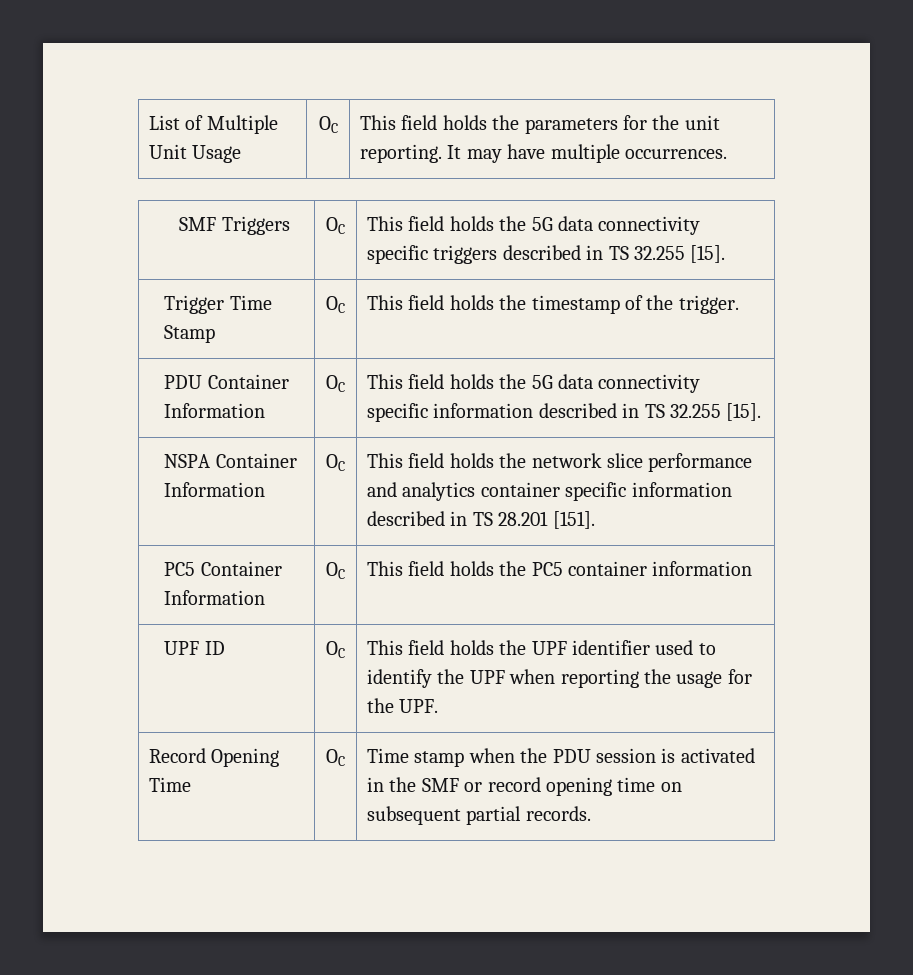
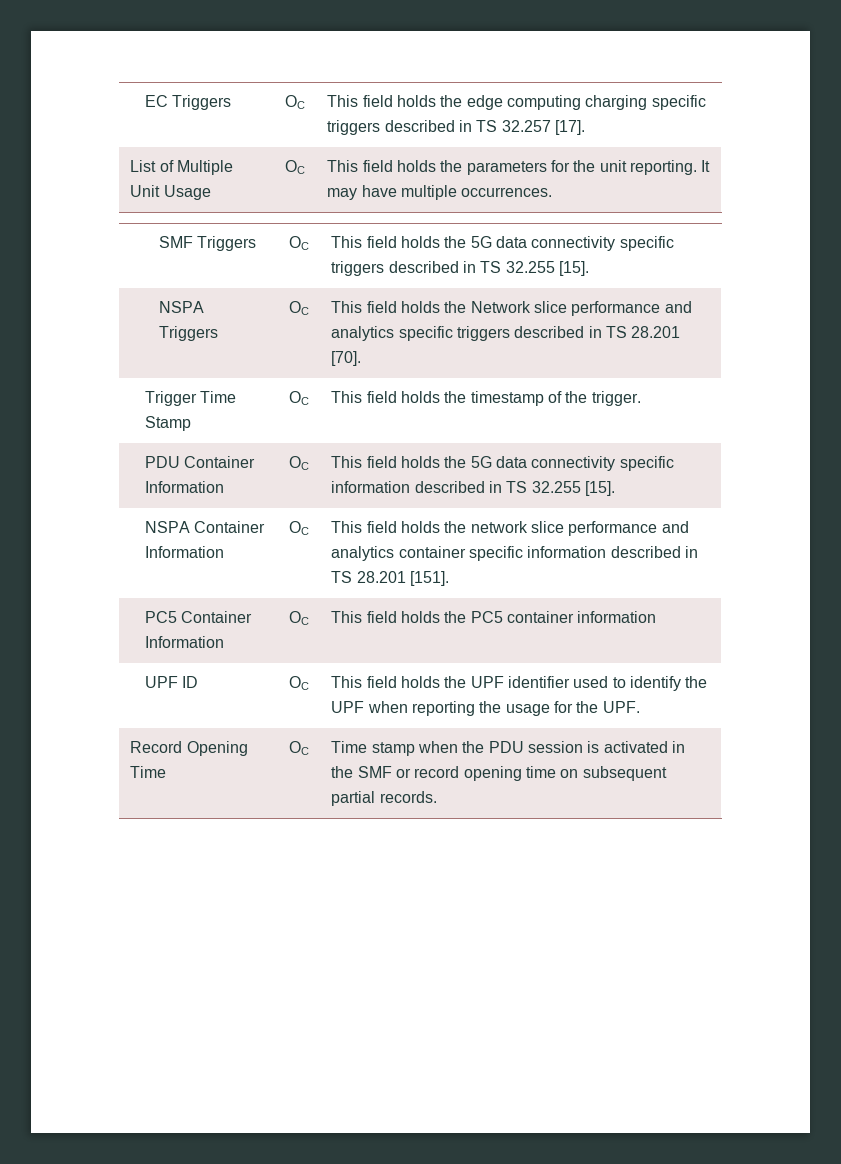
+ EC Triggers | OC | This field holds the edge computing charging specific triggers described in TS 32.257 [17].
+ NSPA Triggers | OC | This field holds the Network slice performance and analytics specific triggers described in TS 28.201 [70].

